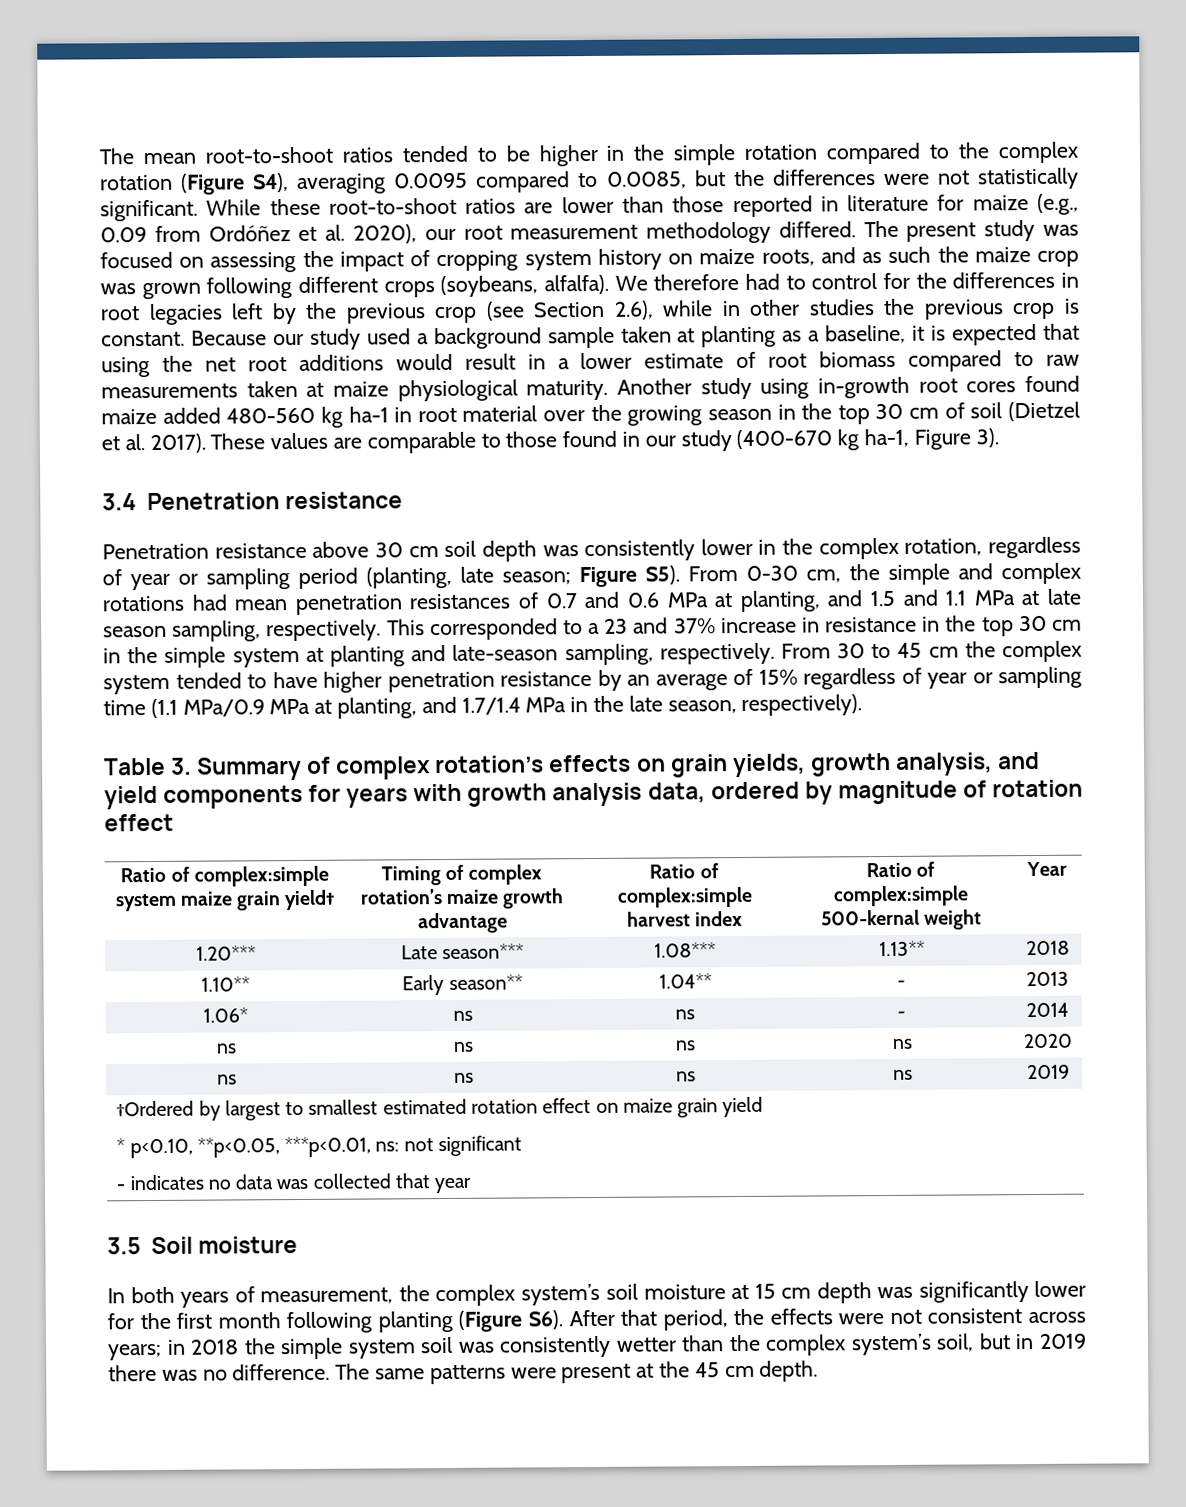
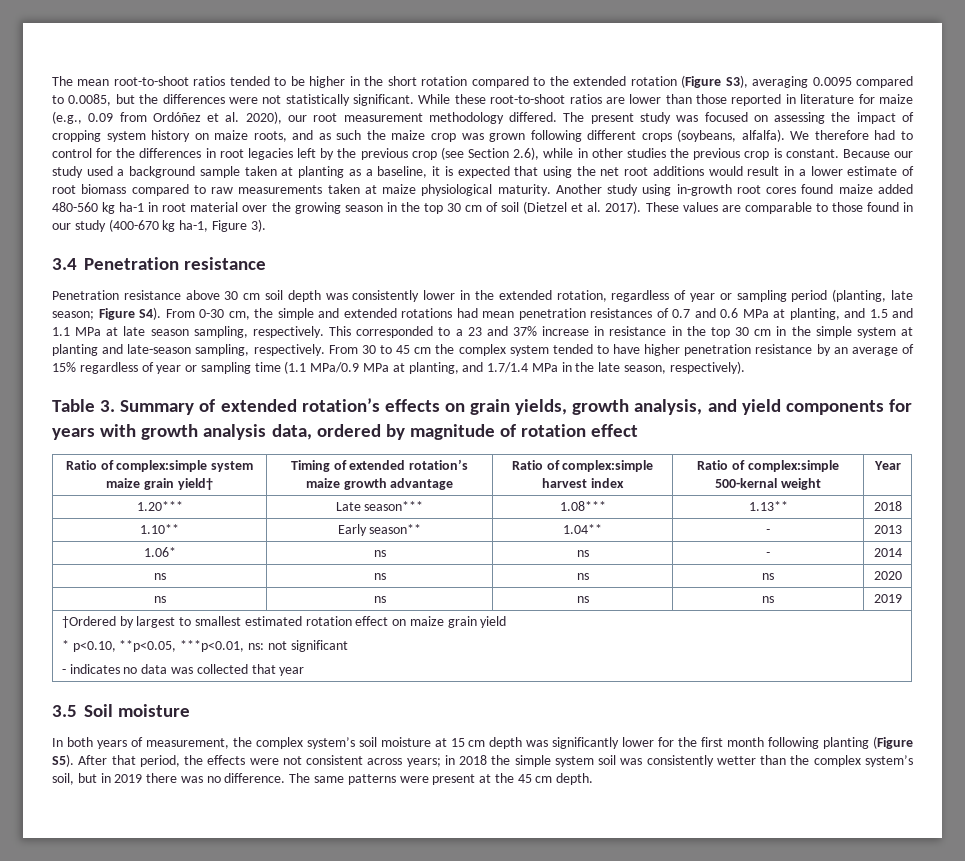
- The mean root-to-shoot ratios tended to be higher in the simple rotation compared to the complex rotation (Figure S4), averaging 0.0095 compared to 0.0085, but the differences were not statistically significant.
+ The mean root-to-shoot ratios tended to be higher in the short rotation compared to the extended rotation (Figure S3), averaging 0.0095 compared to 0.0085, but the differences were not statistically significant.
- Penetration resistance above 30 cm soil depth was consistently lower in the complex rotation, regardless of year or sampling period (planting, late season; Figure S5). From 0-30 cm, the simple and complex rotations had mean penetration resistances of 0.7 and 0.6 MPa at planting, and 1.5 and 1.1 MPa at late season sampling, respectively.
+ Penetration resistance above 30 cm soil depth was consistently lower in the extended rotation, regardless of year or sampling period (planting, late season; Figure S4). From 0-30 cm, the simple and extended rotations had mean penetration resistances of 0.7 and 0.6 MPa at planting, and 1.5 and 1.1 MPa at late season sampling, respectively.
- Table 3. Summary of complex rotation’s effects on grain yields, growth analysis, and yield components for years with growth analysis data, ordered by magnitude of rotation effect
+ Table 3. Summary of extended rotation’s effects on grain yields, growth analysis, and yield components for years with growth analysis data, ordered by magnitude of rotation effect
- Ratio of complex:simple system maize grain yield† | Timing of complex rotation’s maize growth advantage | Ratio of complex:simple harvest index | Ratio of complex:simple 500-kernal weight | Year
+ Ratio of complex:simple system maize grain yield† | Timing of extended rotation’s maize growth advantage | Ratio of complex:simple harvest index | Ratio of complex:simple 500-kernal weight | Year
- In both years of measurement, the complex system’s soil moisture at 15 cm depth was significantly lower for the first month following planting (Figure S6). After that period, the effects were not consistent across years; in 2018 the simple system soil was consistently wetter than the complex system’s soil, but in 2019 there was no difference.
+ In both years of measurement, the complex system’s soil moisture at 15 cm depth was significantly lower for the first month following planting (Figure S5). After that period, the effects were not consistent across years; in 2018 the simple system soil was consistently wetter than the complex system’s soil, but in 2019 there was no difference.

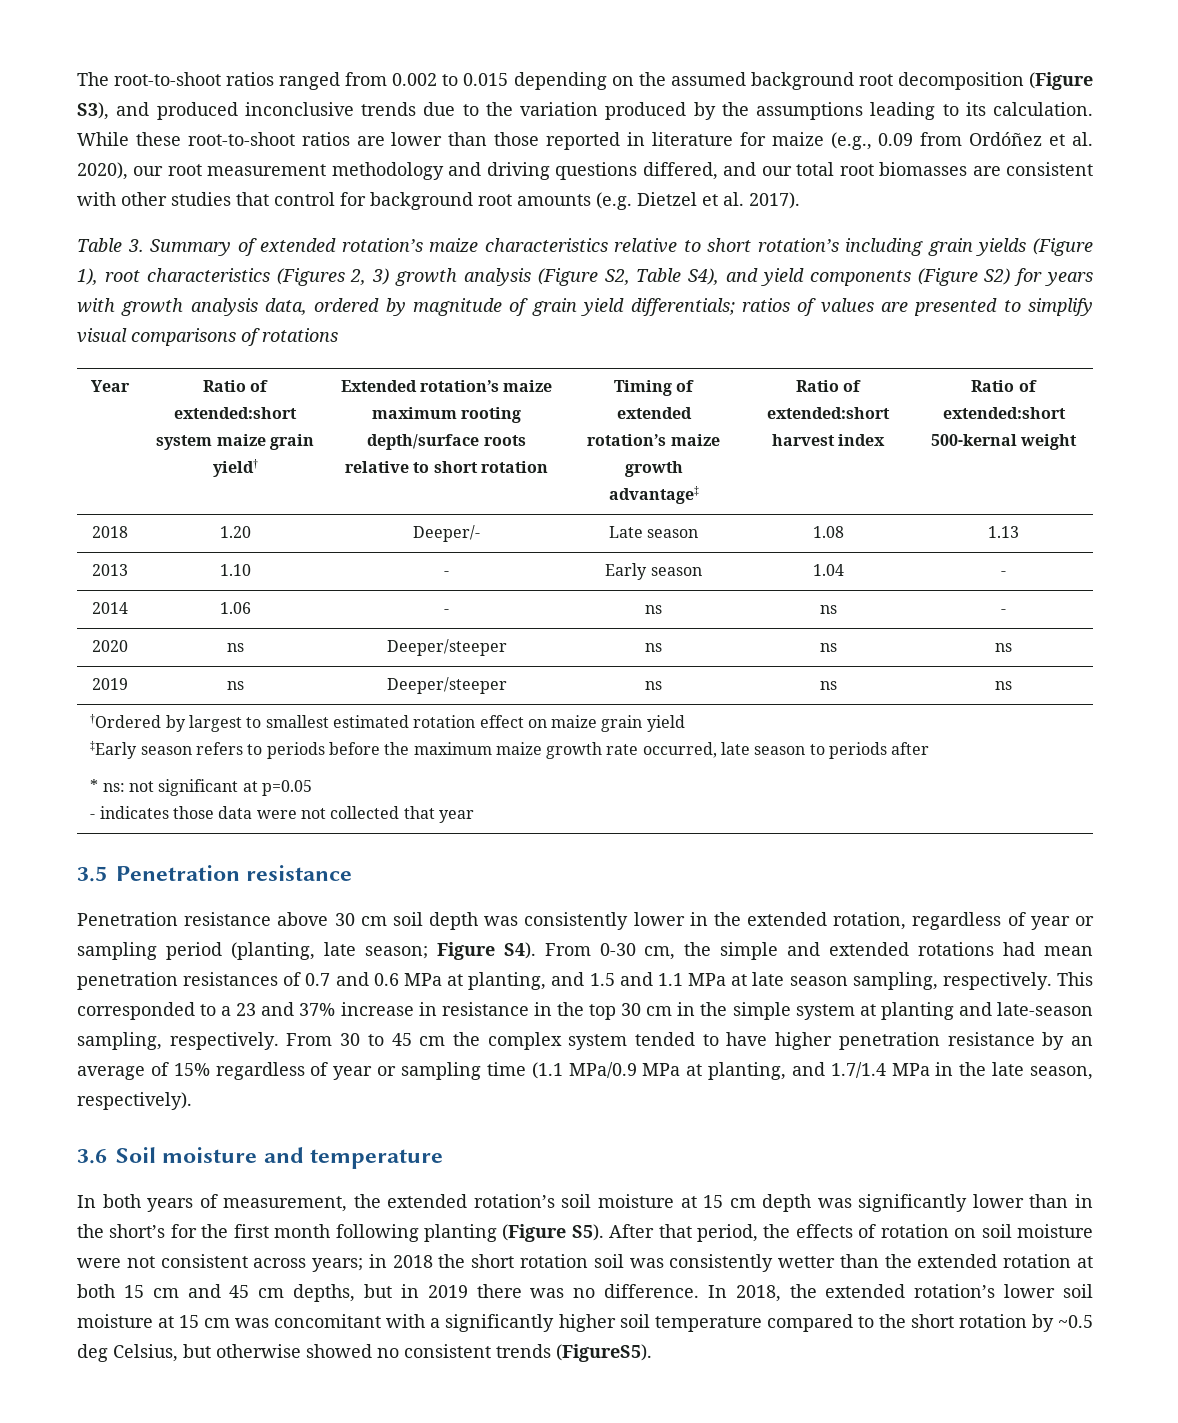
- The mean root-to-shoot ratios tended to be higher in the short rotation compared to the extended rotation (Figure S3), averaging 0.0095 compared to 0.0085, but the differences were not statistically significant.
+ The root-to-shoot ratios ranged from 0.002 to 0.015 depending on the assumed background root decomposition (Figure S3), and produced inconclusive trends due to the variation produced by the assumptions leading to its calculation.
- While these root-to-shoot ratios are lower than those reported in literature for maize (e.g., 0.09 from Ordóñez et al. 2020), our root measurement methodology differed. The present study was focused on assessing the impact of cropping system history on maize roots, and as such the maize crop was grown following different crops (soybeans, alfalfa). We therefore had to control for the differences in root legacies left by the previous crop (see Section 2.6), while in other studies the previous crop is constant. Because our study used a background sample taken at planting as a baseline, it is expected that using the net root additions would result in a lower estimate of root biomass compared to raw measurements taken at maize physiological maturity. Another study using in-growth root cores found maize added 480-560 kg ha-1 in root material over the growing season in the top 30 cm of soil (Dietzel et al. 2017). These values are comparable to those found in our study (400-670 kg ha-1, Figure 3).
- 3.4 Penetration resistance
+ While these root-to-shoot ratios are lower than those reported in literature for maize (e.g., 0.09 from Ordóñez et al. 2020), our root measurement methodology and driving questions differed, and our total root biomasses are consistent with other studies that control for background root amounts (e.g. Dietzel et al. 2017).
+ Table 3. Summary of extended rotation’s maize characteristics relative to short rotation’s including grain yields (Figure 1), root characteristics (Figures 2, 3) growth analysis (Figure S2, Table S4), and yield components (Figure S2) for years with growth analysis data, ordered by magnitude of grain yield differentials; ratios of values are presented to simplify visual comparisons of rotations
+ Year | Ratio of extended:short system maize grain yield† | Extended rotation’s maize maximum rooting depth/surface roots relative to short rotation | Timing of extended rotation’s maize growth advantage‡ | Ratio of extended:short harvest index | Ratio of extended:short 500-kernal weight
+ 2018 | 1.20 | Deeper/- | Late season | 1.08 | 1.13
+ 2013 | 1.10 | - | Early season | 1.04 | -
+ 2014 | 1.06 | - | ns | ns | -
+ 2020 | ns | Deeper/steeper | ns | ns | ns
+ 2019 | ns | Deeper/steeper | ns | ns | ns
+ †Ordered by largest to smallest estimated rotation effect on maize grain yield
+ ‡Early season refers to periods before the maximum maize growth rate occurred, late season to periods after
+ * ns: not significant at p=0.05
+ - indicates those data were not collected that year
+ 3.5 Penetration resistance
- Table 3. Summary of extended rotation’s effects on grain yields, growth analysis, and yield components for years with growth analysis data, ordered by magnitude of rotation effect
- Ratio of complex:simple system maize grain yield† | Timing of extended rotation’s maize growth advantage | Ratio of complex:simple harvest index | Ratio of complex:simple 500-kernal weight | Year
- 1.20*** | Late season*** | 1.08*** | 1.13** | 2018
- 1.10** | Early season** | 1.04** | - | 2013
- 1.06* | ns | ns | - | 2014
- ns | ns | ns | ns | 2020
- ns | ns | ns | ns | 2019
- †Ordered by largest to smallest estimated rotation effect on maize grain yield
- * p<0.10, **p<0.05, ***p<0.01, ns: not significant
- - indicates no data was collected that year
- 3.5 Soil moisture
+ 3.6 Soil moisture and temperature
- In both years of measurement, the complex system’s soil moisture at 15 cm depth was significantly lower for the first month following planting (Figure S5). After that period, the effects were not consistent across years; in 2018 the simple system soil was consistently wetter than the complex system’s soil, but in 2019 there was no difference.
+ In both years of measurement, the extended rotation’s soil moisture at 15 cm depth was significantly lower than in the short’s for the first month following planting (Figure S5). After that period, the effects of rotation on soil moisture were not consistent across years; in 2018 the short rotation soil was consistently wetter than the extended rotation at both 15 cm and 45 cm depths, but in 2019 there was no difference.
- The same patterns were present at the 45 cm depth.
+ In 2018, the extended rotation’s lower soil moisture at 15 cm was concomitant with a significantly higher soil temperature compared to the short rotation by ~0.5 deg Celsius, but otherwise showed no consistent trends (FigureS5).

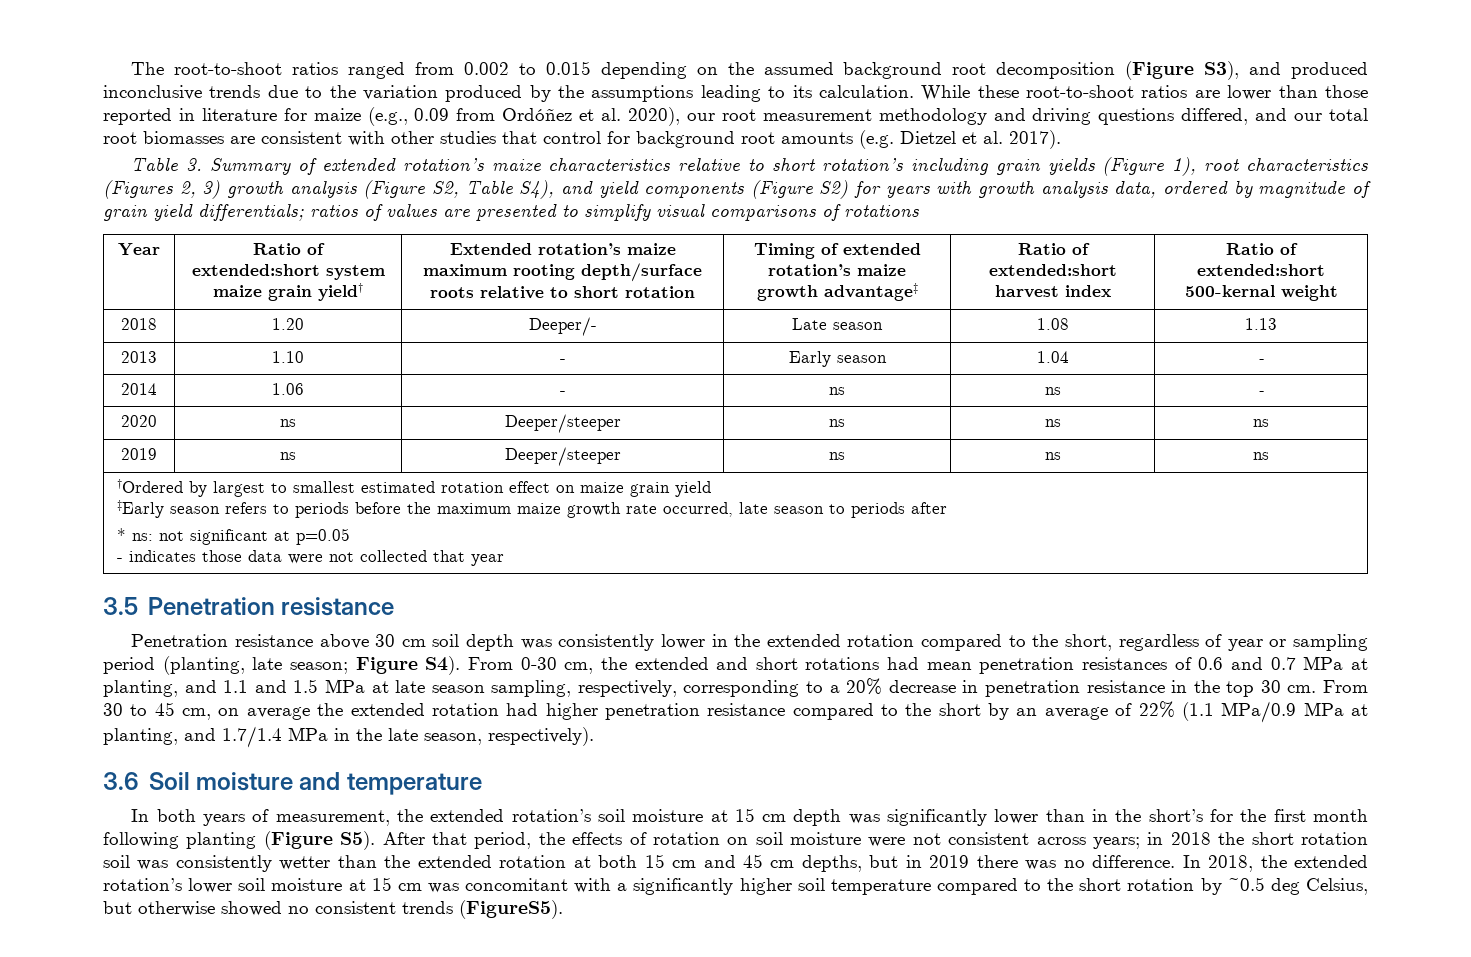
- Penetration resistance above 30 cm soil depth was consistently lower in the extended rotation, regardless of year or sampling period (planting, late season; Figure S4). From 0-30 cm, the simple and extended rotations had mean penetration resistances of 0.7 and 0.6 MPa at planting, and 1.5 and 1.1 MPa at late season sampling, respectively. This corresponded to a 23 and 37% increase in resistance in the top 30 cm in the simple system at planting and late-season sampling, respectively. From 30 to 45 cm the complex system tended to have higher penetration resistance by an average of 15% regardless of year or sampling time (1.1 MPa/0.9 MPa at planting, and 1.7/1.4 MPa in the late season, respectively).
+ Penetration resistance above 30 cm soil depth was consistently lower in the extended rotation compared to the short, regardless of year or sampling period (planting, late season; Figure S4). From 0-30 cm, the extended and short rotations had mean penetration resistances of 0.6 and 0.7 MPa at planting, and 1.1 and 1.5 MPa at late season sampling, respectively, corresponding to a 20% decrease in penetration resistance in the top 30 cm. From 30 to 45 cm, on average the extended rotation had higher penetration resistance compared to the short by an average of 22% (1.1 MPa/0.9 MPa at planting, and 1.7/1.4 MPa in the late season, respectively).

